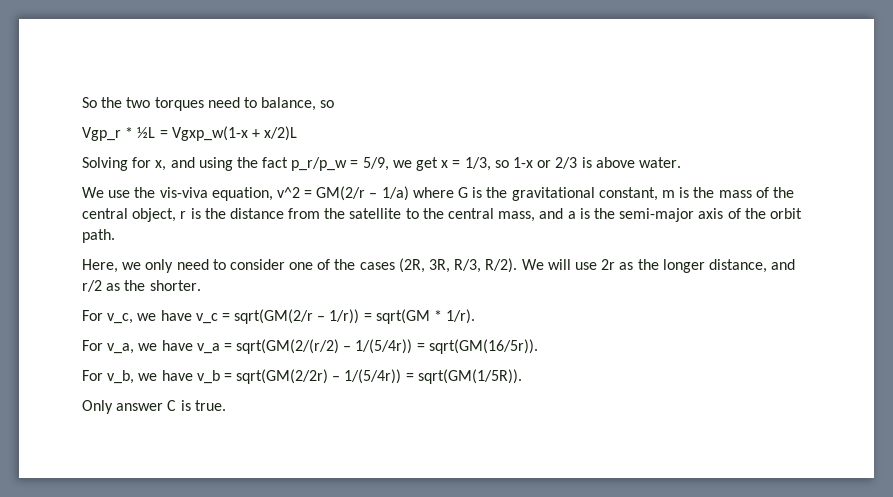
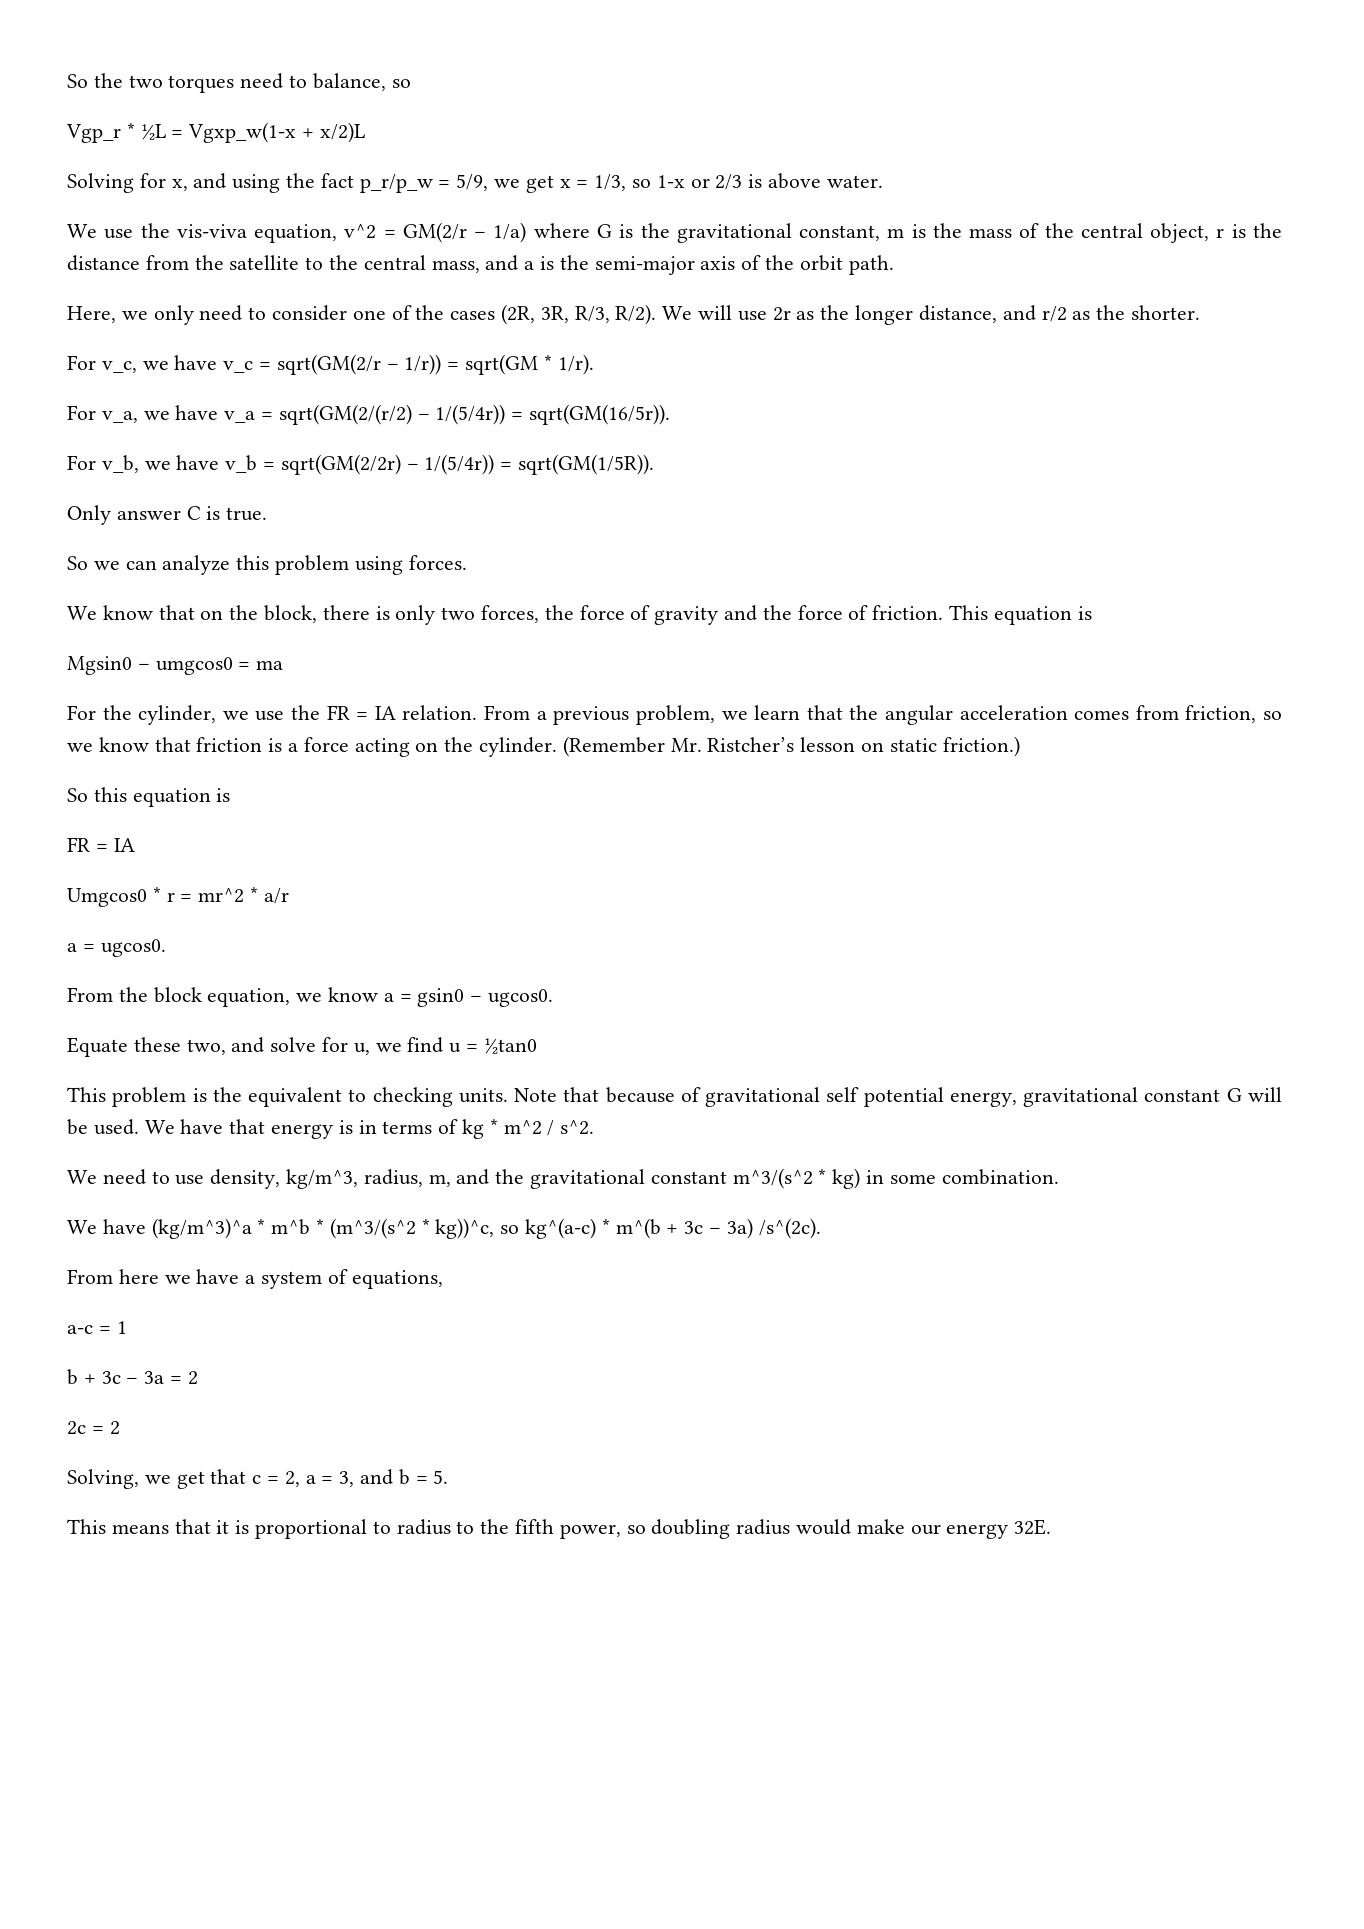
+ So we can analyze this problem using forces.
+ We know that on the block, there is only two forces, the force of gravity and the force of friction. This equation is
+ Mgsin0 – umgcos0 = ma
+ For the cylinder, we use the FR = IA relation. From a previous problem, we learn that the angular acceleration comes from friction, so we know that friction is a force acting on the cylinder. (Remember Mr. Ristcher’s lesson on static friction.)
+ So this equation is
+ FR = IA
+ Umgcos0 * r = mr^2 * a/r
+ a = ugcos0.
+ From the block equation, we know a = gsin0 – ugcos0.
+ Equate these two, and solve for u, we find u = ½tan0
+ This problem is the equivalent to checking units. Note that because of gravitational self potential energy, gravitational constant G will be used. We have that energy is in terms of kg * m^2 / s^2.
+ We need to use density, kg/m^3, radius, m, and the gravitational constant m^3/(s^2 * kg) in some combination.
+ We have (kg/m^3)^a * m^b * (m^3/(s^2 * kg))^c, so kg^(a-c) * m^(b + 3c – 3a) /s^(2c).
+ From here we have a system of equations,
+ a-c = 1
+ b + 3c – 3a = 2
+ 2c = 2
+ Solving, we get that c = 2, a = 3, and b = 5.
+ This means that it is proportional to radius to the fifth power, so doubling radius would make our energy 32E.

